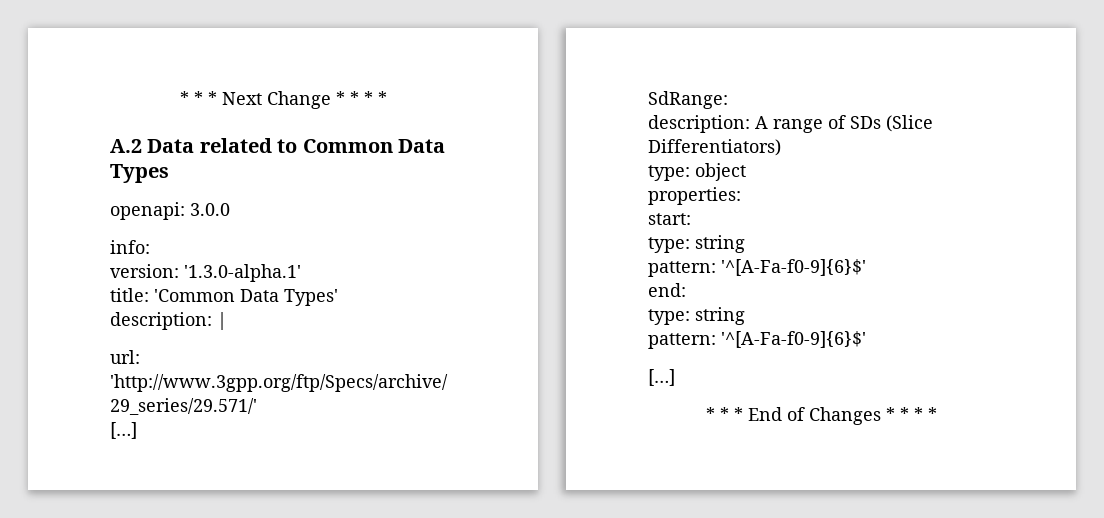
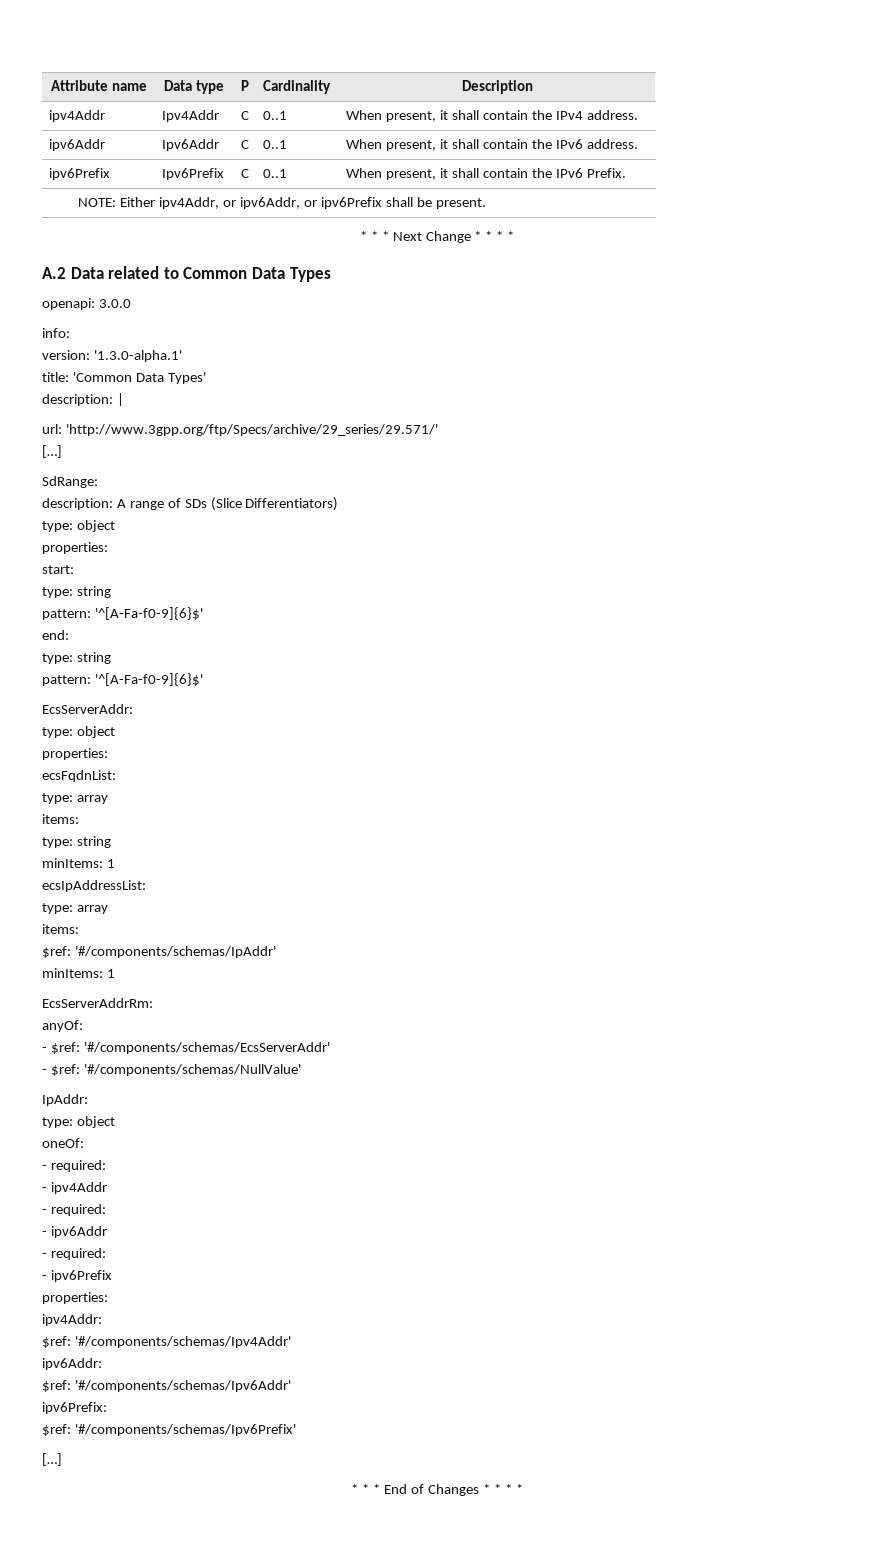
+ Attribute name | Data type | P | Cardinality | Description
+ ipv4Addr | Ipv4Addr | C | 0..1 | When present, it shall contain the IPv4 address.
+ ipv6Addr | Ipv6Addr | C | 0..1 | When present, it shall contain the IPv6 address.
+ ipv6Prefix | Ipv6Prefix | C | 0..1 | When present, it shall contain the IPv6 Prefix.
+ NOTE: Either ipv4Addr, or ipv6Addr, or ipv6Prefix shall be present.
+ EcsServerAddr:
+ type: object
+ properties:
+ ecsFqdnList:
+ type: array
+ items:
+ type: string
+ minItems: 1
+ ecsIpAddressList:
+ type: array
+ items:
+ $ref: '#/components/schemas/IpAddr'
+ minItems: 1
+ EcsServerAddrRm:
+ anyOf:
+ - $ref: '#/components/schemas/EcsServerAddr'
+ - $ref: '#/components/schemas/NullValue'
+ IpAddr:
+ type: object
+ oneOf:
+ - required:
+ - ipv4Addr
+ - required:
+ - ipv6Addr
+ - required:
+ - ipv6Prefix
+ properties:
+ ipv4Addr:
+ $ref: '#/components/schemas/Ipv4Addr'
+ ipv6Addr:
+ $ref: '#/components/schemas/Ipv6Addr'
+ ipv6Prefix:
+ $ref: '#/components/schemas/Ipv6Prefix'

